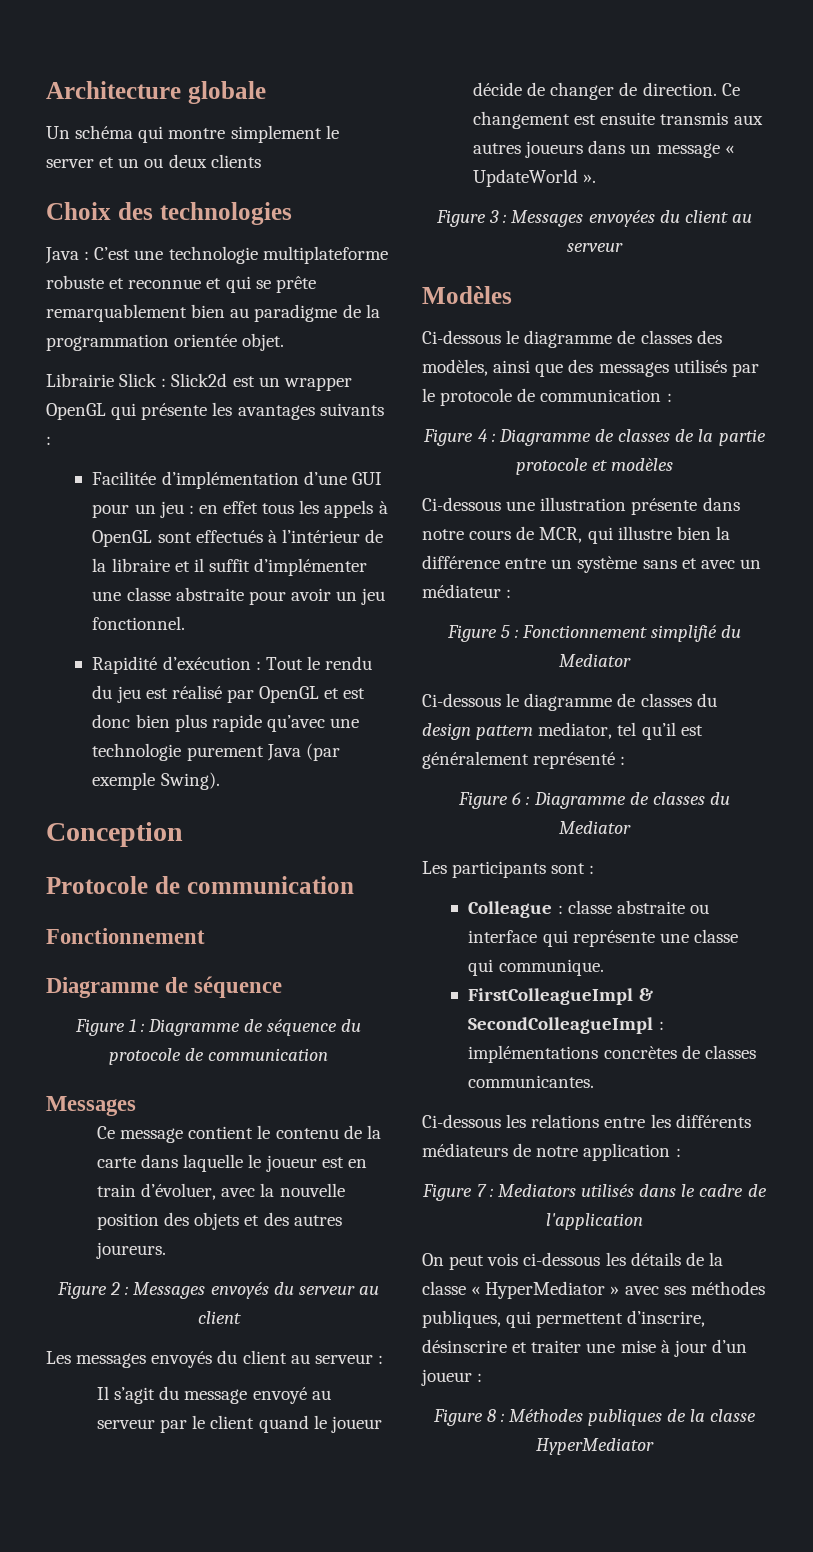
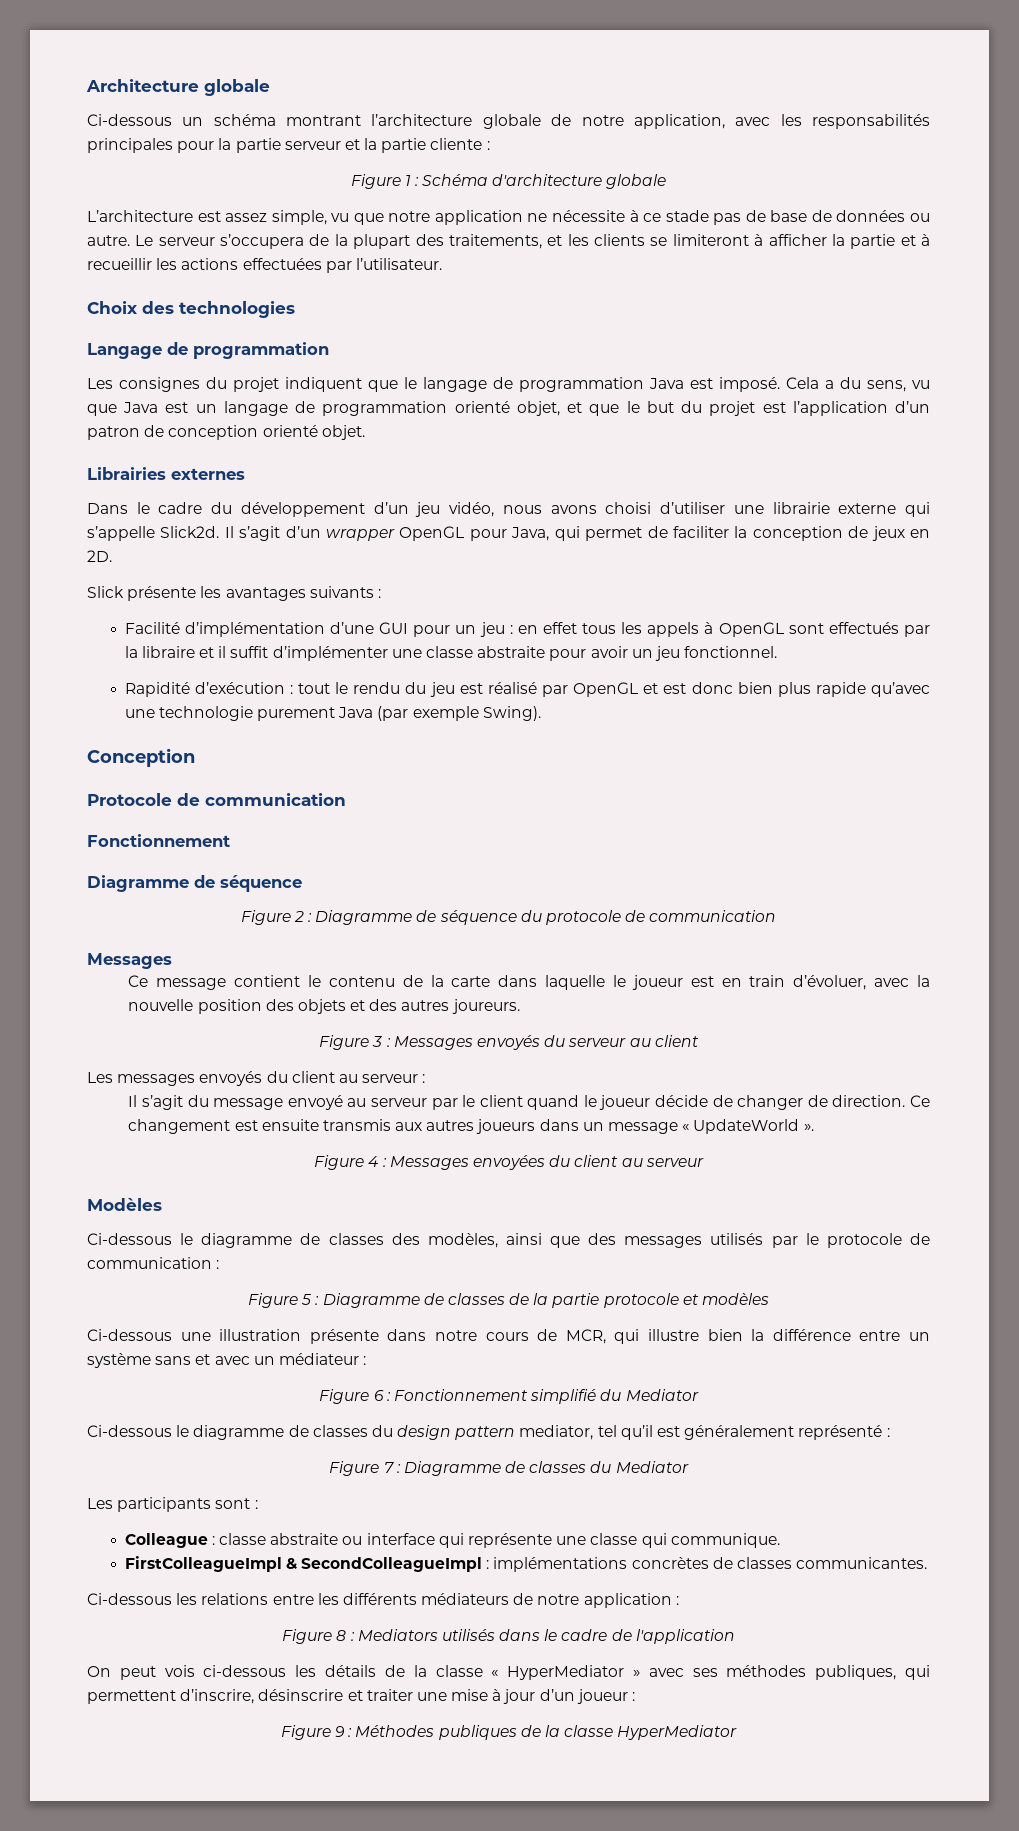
- Un schéma qui montre simplement le server et un ou deux clients
+ Ci-dessous un schéma montrant l’architecture globale de notre application, avec les responsabilités principales pour la partie serveur et la partie cliente :
+ Figure 1 : Schéma d'architecture globale
+ L’architecture est assez simple, vu que notre application ne nécessite à ce stade pas de base de données ou autre. Le serveur s’occupera de la plupart des traitements, et les clients se limiteront à afficher la partie et à recueillir les actions effectuées par l’utilisateur.
  Choix des technologies
- Java : C’est une technologie multiplateforme robuste et reconnue et qui se prête remarquablement bien au paradigme de la programmation orientée objet.
- Librairie Slick : Slick2d est un wrapper OpenGL qui présente les avantages suivants :
+ Langage de programmation
+ Les consignes du projet indiquent que le langage de programmation Java est imposé. Cela a du sens, vu que Java est un langage de programmation orienté objet, et que le but du projet est l’application d’un patron de conception orienté objet.
+ Librairies externes
+ Dans le cadre du développement d’un jeu vidéo, nous avons choisi d’utiliser une librairie externe qui s’appelle Slick2d. Il s’agit d’un wrapper OpenGL pour Java, qui permet de faciliter la conception de jeux en 2D.
+ Slick présente les avantages suivants :
- Facilitée d’implémentation d’une GUI pour un jeu : en effet tous les appels à OpenGL sont effectués à l’intérieur de la libraire et il suffit d’implémenter une classe abstraite pour avoir un jeu fonctionnel.
+ Facilité d’implémentation d’une GUI pour un jeu : en effet tous les appels à OpenGL sont effectués par la libraire et il suffit d’implémenter une classe abstraite pour avoir un jeu fonctionnel.
- Rapidité d’exécution : Tout le rendu du jeu est réalisé par OpenGL et est donc bien plus rapide qu’avec une technologie purement Java (par exemple Swing).
+ Rapidité d’exécution : tout le rendu du jeu est réalisé par OpenGL et est donc bien plus rapide qu’avec une technologie purement Java (par exemple Swing).
- Figure 1 : Diagramme de séquence du protocole de communication
+ Figure 2 : Diagramme de séquence du protocole de communication
- Figure 2 : Messages envoyés du serveur au client
+ Figure 3 : Messages envoyés du serveur au client
- Figure 3 : Messages envoyées du client au serveur
+ Figure 4 : Messages envoyées du client au serveur
- Figure 4 : Diagramme de classes de la partie protocole et modèles
+ Figure 5 : Diagramme de classes de la partie protocole et modèles
- Figure 5 : Fonctionnement simplifié du Mediator
+ Figure 6 : Fonctionnement simplifié du Mediator
- Figure 6 : Diagramme de classes du Mediator
+ Figure 7 : Diagramme de classes du Mediator
- Figure 7 : Mediators utilisés dans le cadre de l'application
+ Figure 8 : Mediators utilisés dans le cadre de l'application
- Figure 8 : Méthodes publiques de la classe HyperMediator
+ Figure 9 : Méthodes publiques de la classe HyperMediator

